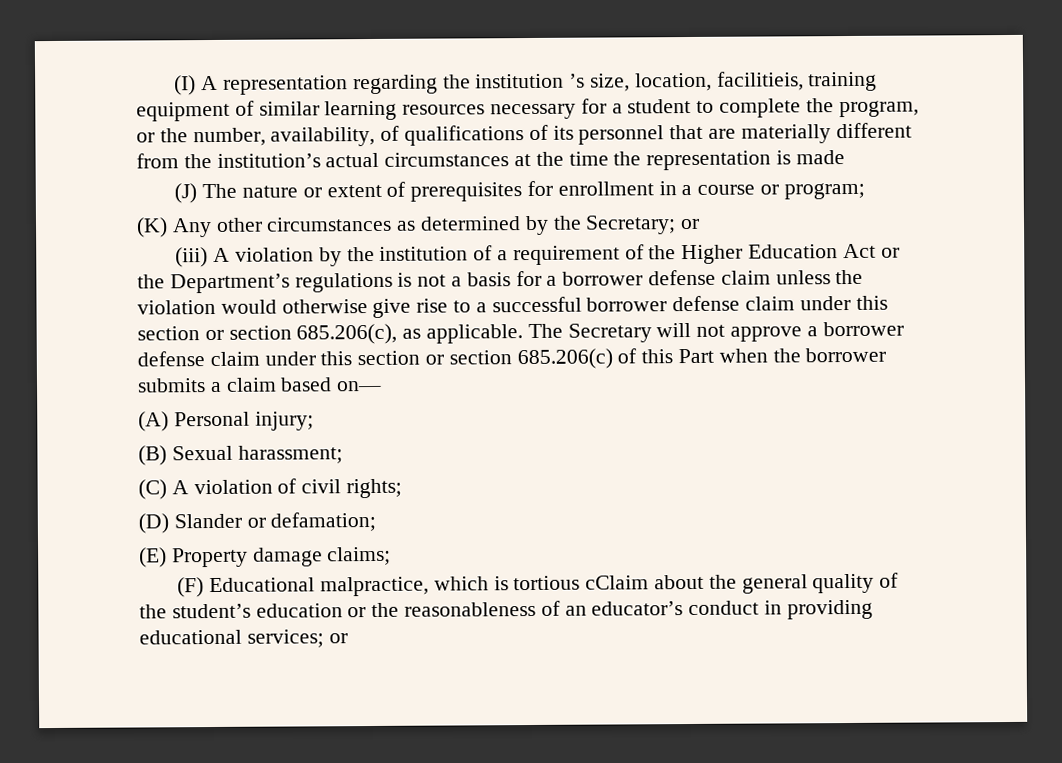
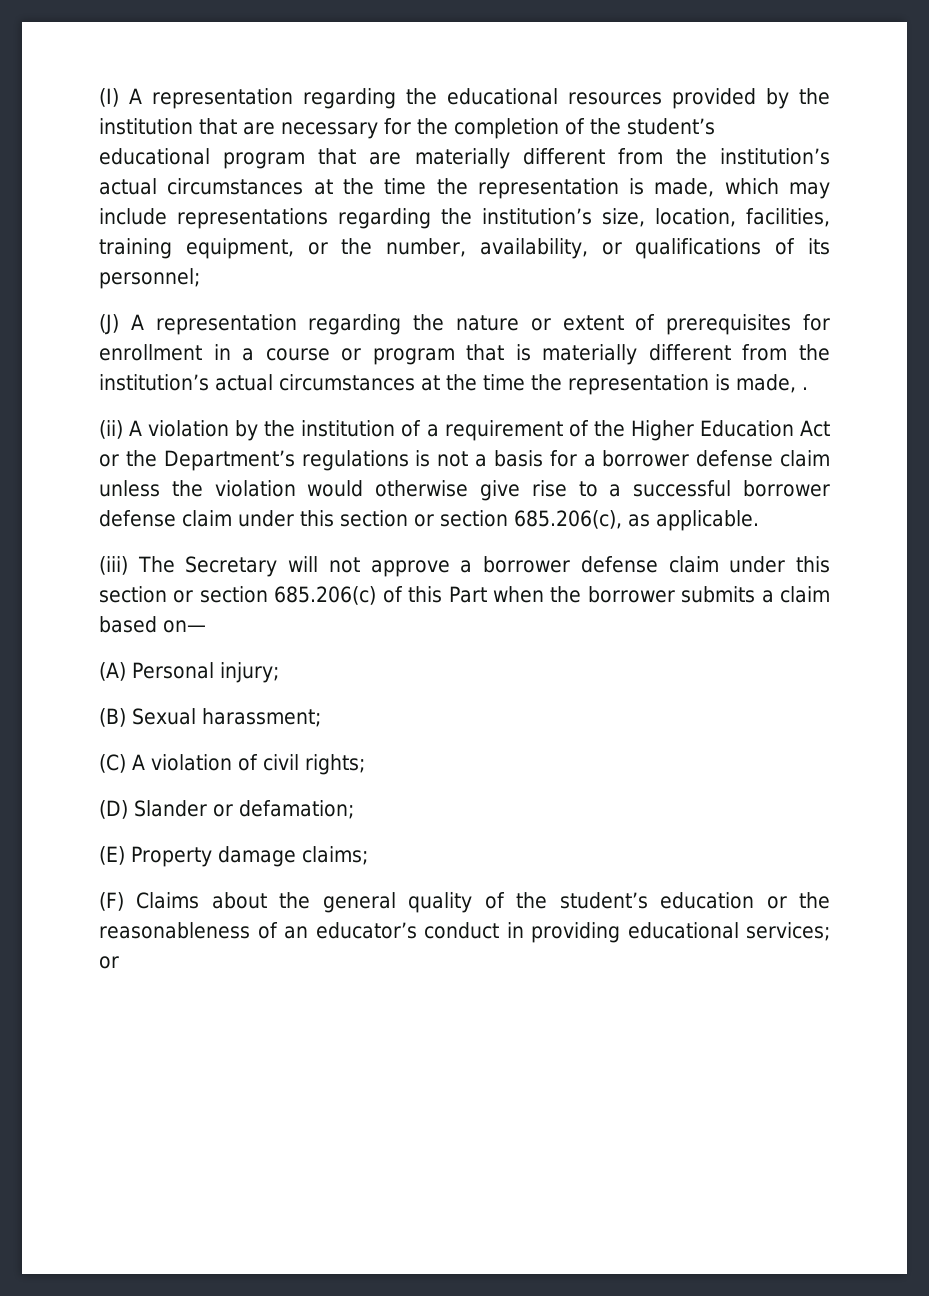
- (I) A representation regarding the institution ’s size, location, facilitieis, training equipment of similar learning resources necessary for a student to complete the program, or the number, availability, of qualifications of its personnel that are materially different from the institution’s actual circumstances at the time the representation is made
- (J) The nature or extent of prerequisites for enrollment in a course or program;
- (K) Any other circumstances as determined by the Secretary; or
- (iii) A violation by the institution of a requirement of the Higher Education Act or the Department’s regulations is not a basis for a borrower defense claim unless the violation would otherwise give rise to a successful borrower defense claim under this section or section 685.206(c), as applicable. The Secretary will not approve a borrower defense claim under this section or section 685.206(c) of this Part when the borrower submits a claim based on—
+ (I) A representation regarding the educational resources provided by the institution that are necessary for the completion of the student’s educational program that are materially different from the institution’s actual circumstances at the time the representation is made, which may include representations regarding the institution’s size, location, facilities, training equipment, or the number, availability, or qualifications of its personnel;
+ (J) A representation regarding the nature or extent of prerequisites for enrollment in a course or program that is materially different from the institution’s actual circumstances at the time the representation is made, .
+ (ii) A violation by the institution of a requirement of the Higher Education Act or the Department’s regulations is not a basis for a borrower defense claim unless the violation would otherwise give rise to a successful borrower defense claim under this section or section 685.206(c), as applicable.
+ (iii) The Secretary will not approve a borrower defense claim under this section or section 685.206(c) of this Part when the borrower submits a claim based on—
- (F) Educational malpractice, which is tortious cClaim about the general quality of the student’s education or the reasonableness of an educator’s conduct in providing educational services; or
+ (F) Claims about the general quality of the student’s education or the reasonableness of an educator’s conduct in providing educational services; or

